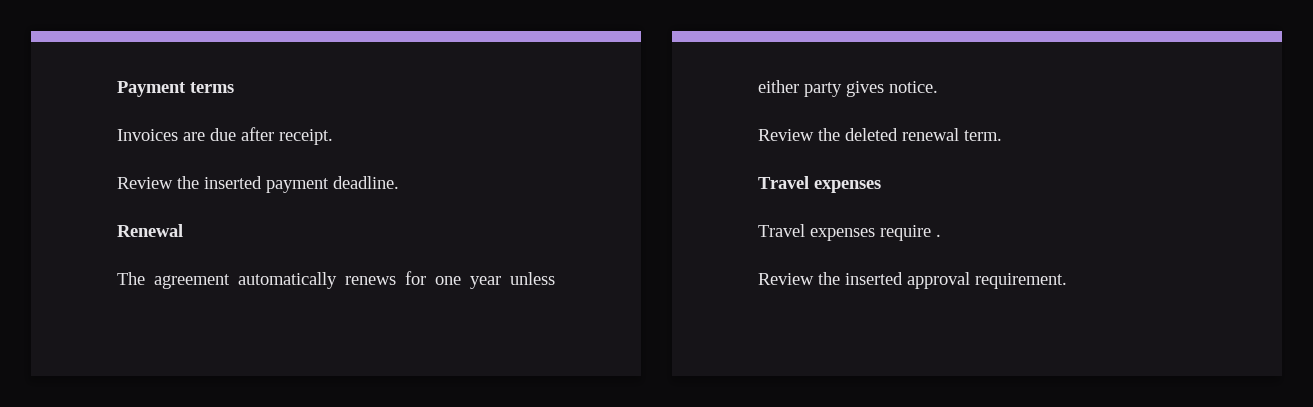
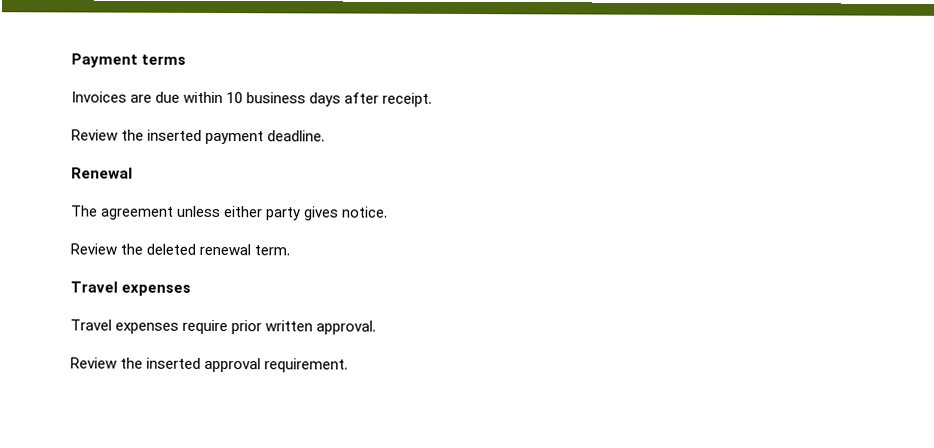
- Invoices are due after receipt.
+ Invoices are due within 10 business days after receipt.
- The agreement automatically renews for one year unless either party gives notice.
+ The agreement unless either party gives notice.
- Travel expenses require .
+ Travel expenses require prior written approval.

